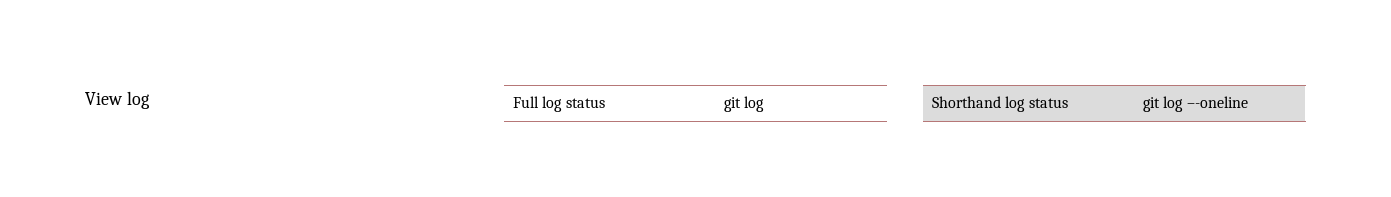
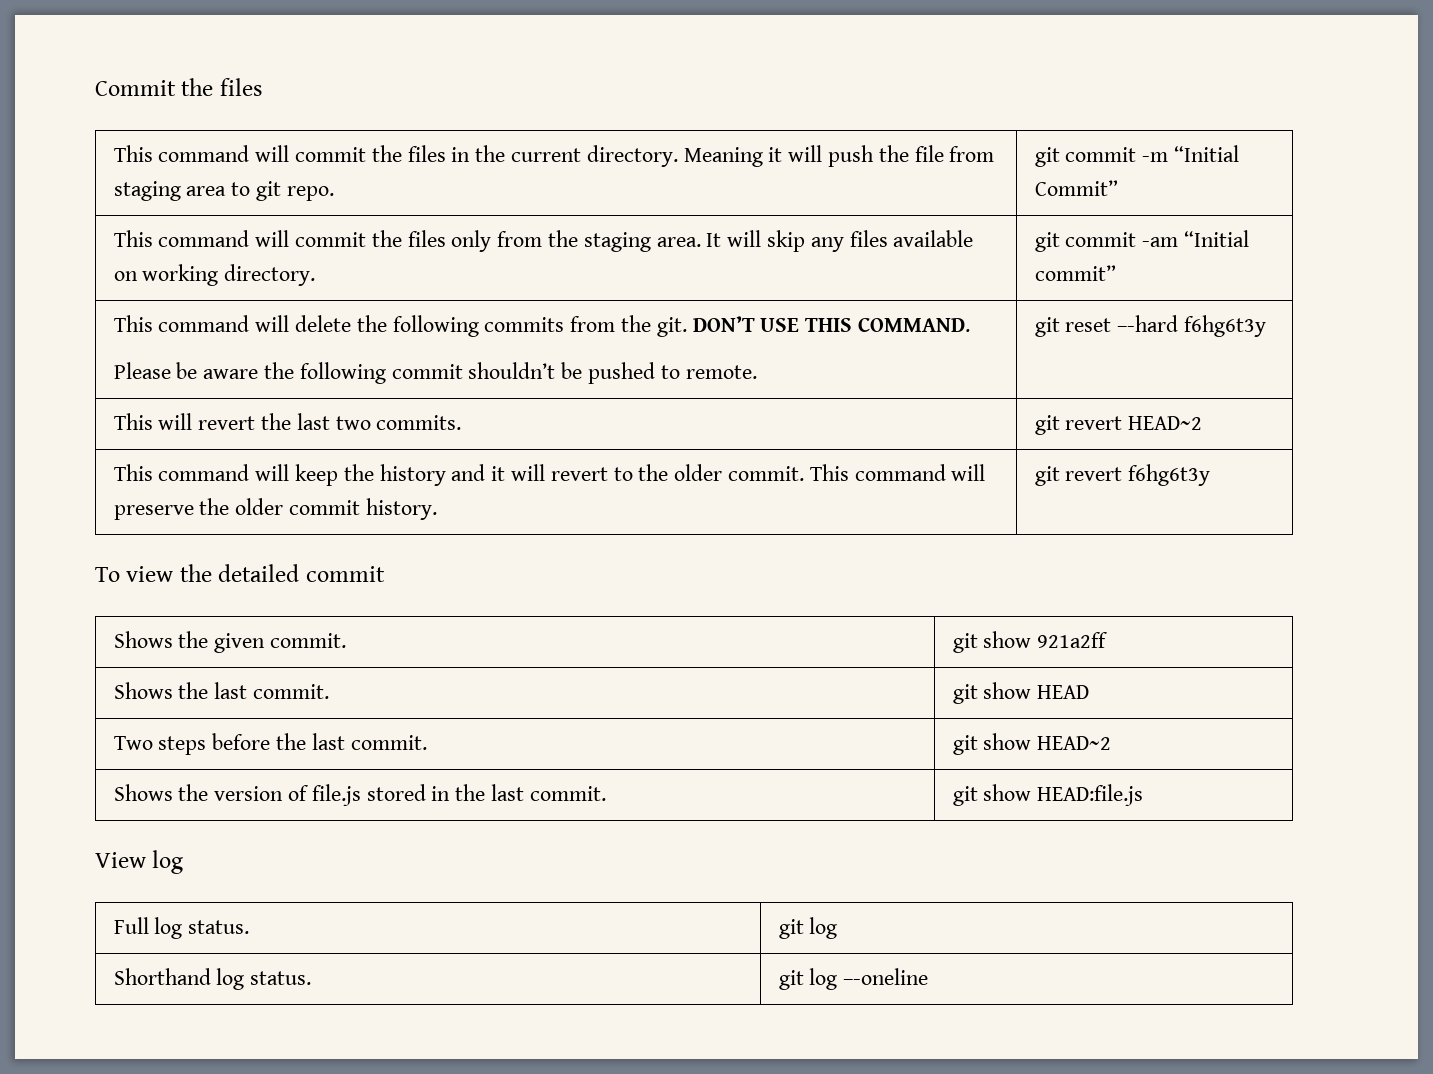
+ Commit the files
+ This command will commit the files in the current directory. Meaning it will push the file from staging area to git repo. | git commit -m “Initial Commit”
+ This command will commit the files only from the staging area. It will skip any files available on working directory. | git commit -am “Initial commit”
+ This command will delete the following commits from the git. DON’T USE THIS COMMAND.
+ Please be aware the following commit shouldn’t be pushed to remote. | git reset –-hard f6hg6t3y
+ This will revert the last two commits. | git revert HEAD~2
+ This command will keep the history and it will revert to the older commit. This command will preserve the older commit history. | git revert f6hg6t3y
+ To view the detailed commit
+ Shows the given commit. | git show 921a2ff
+ Shows the last commit. | git show HEAD
+ Two steps before the last commit. | git show HEAD~2
+ Shows the version of file.js stored in the last commit. | git show HEAD:file.js
- Full log status | git log
+ Full log status. | git log
- Shorthand log status | git log –-oneline
+ Shorthand log status. | git log –-oneline

